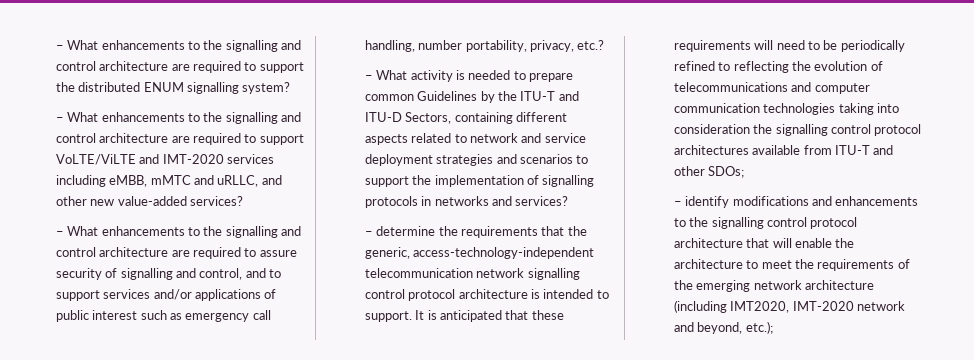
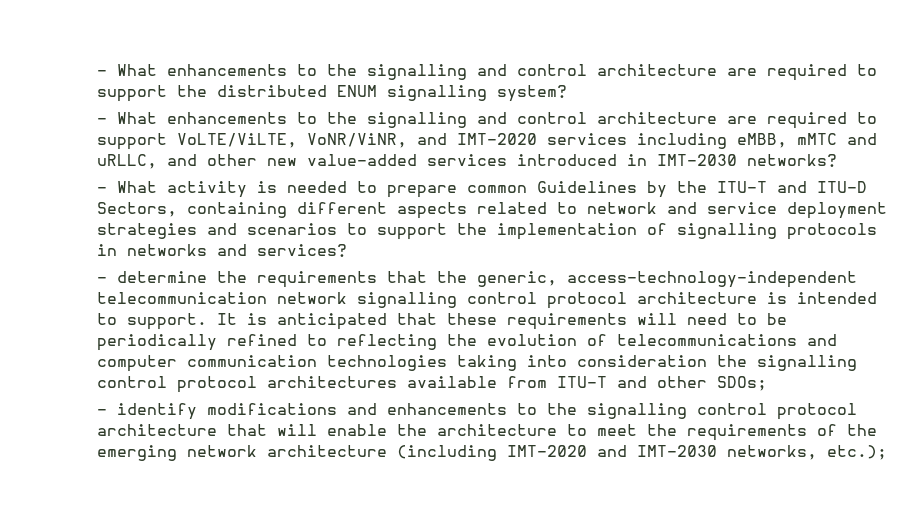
- – What enhancements to the signalling and control architecture are required to support VoLTE/ViLTE and IMT-2020 services including eMBB, mMTC and uRLLC, and other new value-added services?
- – What enhancements to the signalling and control architecture are required to assure security of signalling and control, and to support services and/or applications of public interest such as emergency call handling, number portability, privacy, etc.?
+ – What enhancements to the signalling and control architecture are required to support VoLTE/ViLTE, VoNR/ViNR, and IMT-2020 services including eMBB, mMTC and uRLLC, and other new value-added services introduced in IMT-2030 networks?
- – identify modifications and enhancements to the signalling control protocol architecture that will enable the architecture to meet the requirements of the emerging network architecture (including IMT2020, IMT-2020 network and beyond, etc.);
+ – identify modifications and enhancements to the signalling control protocol architecture that will enable the architecture to meet the requirements of the emerging network architecture (including IMT-2020 and IMT-2030 networks, etc.);

